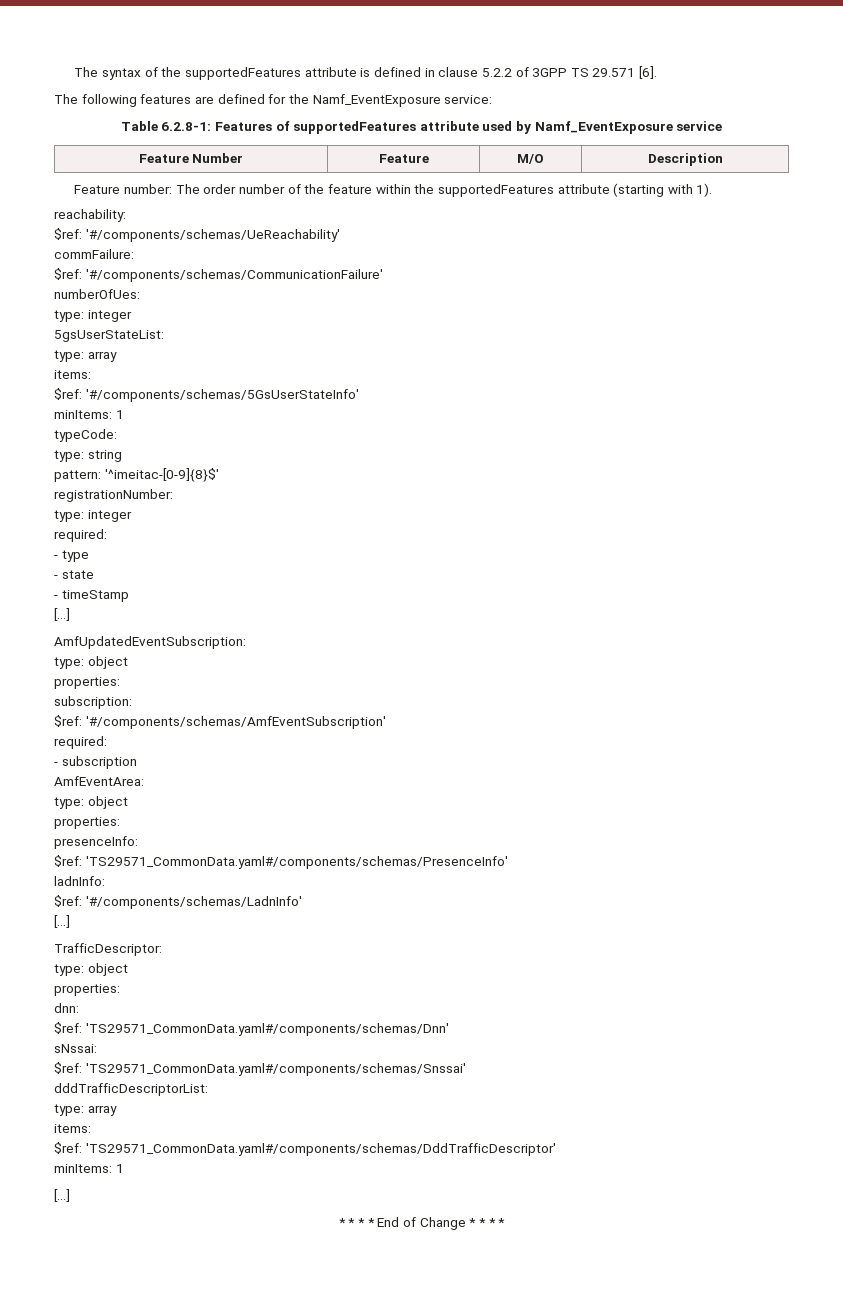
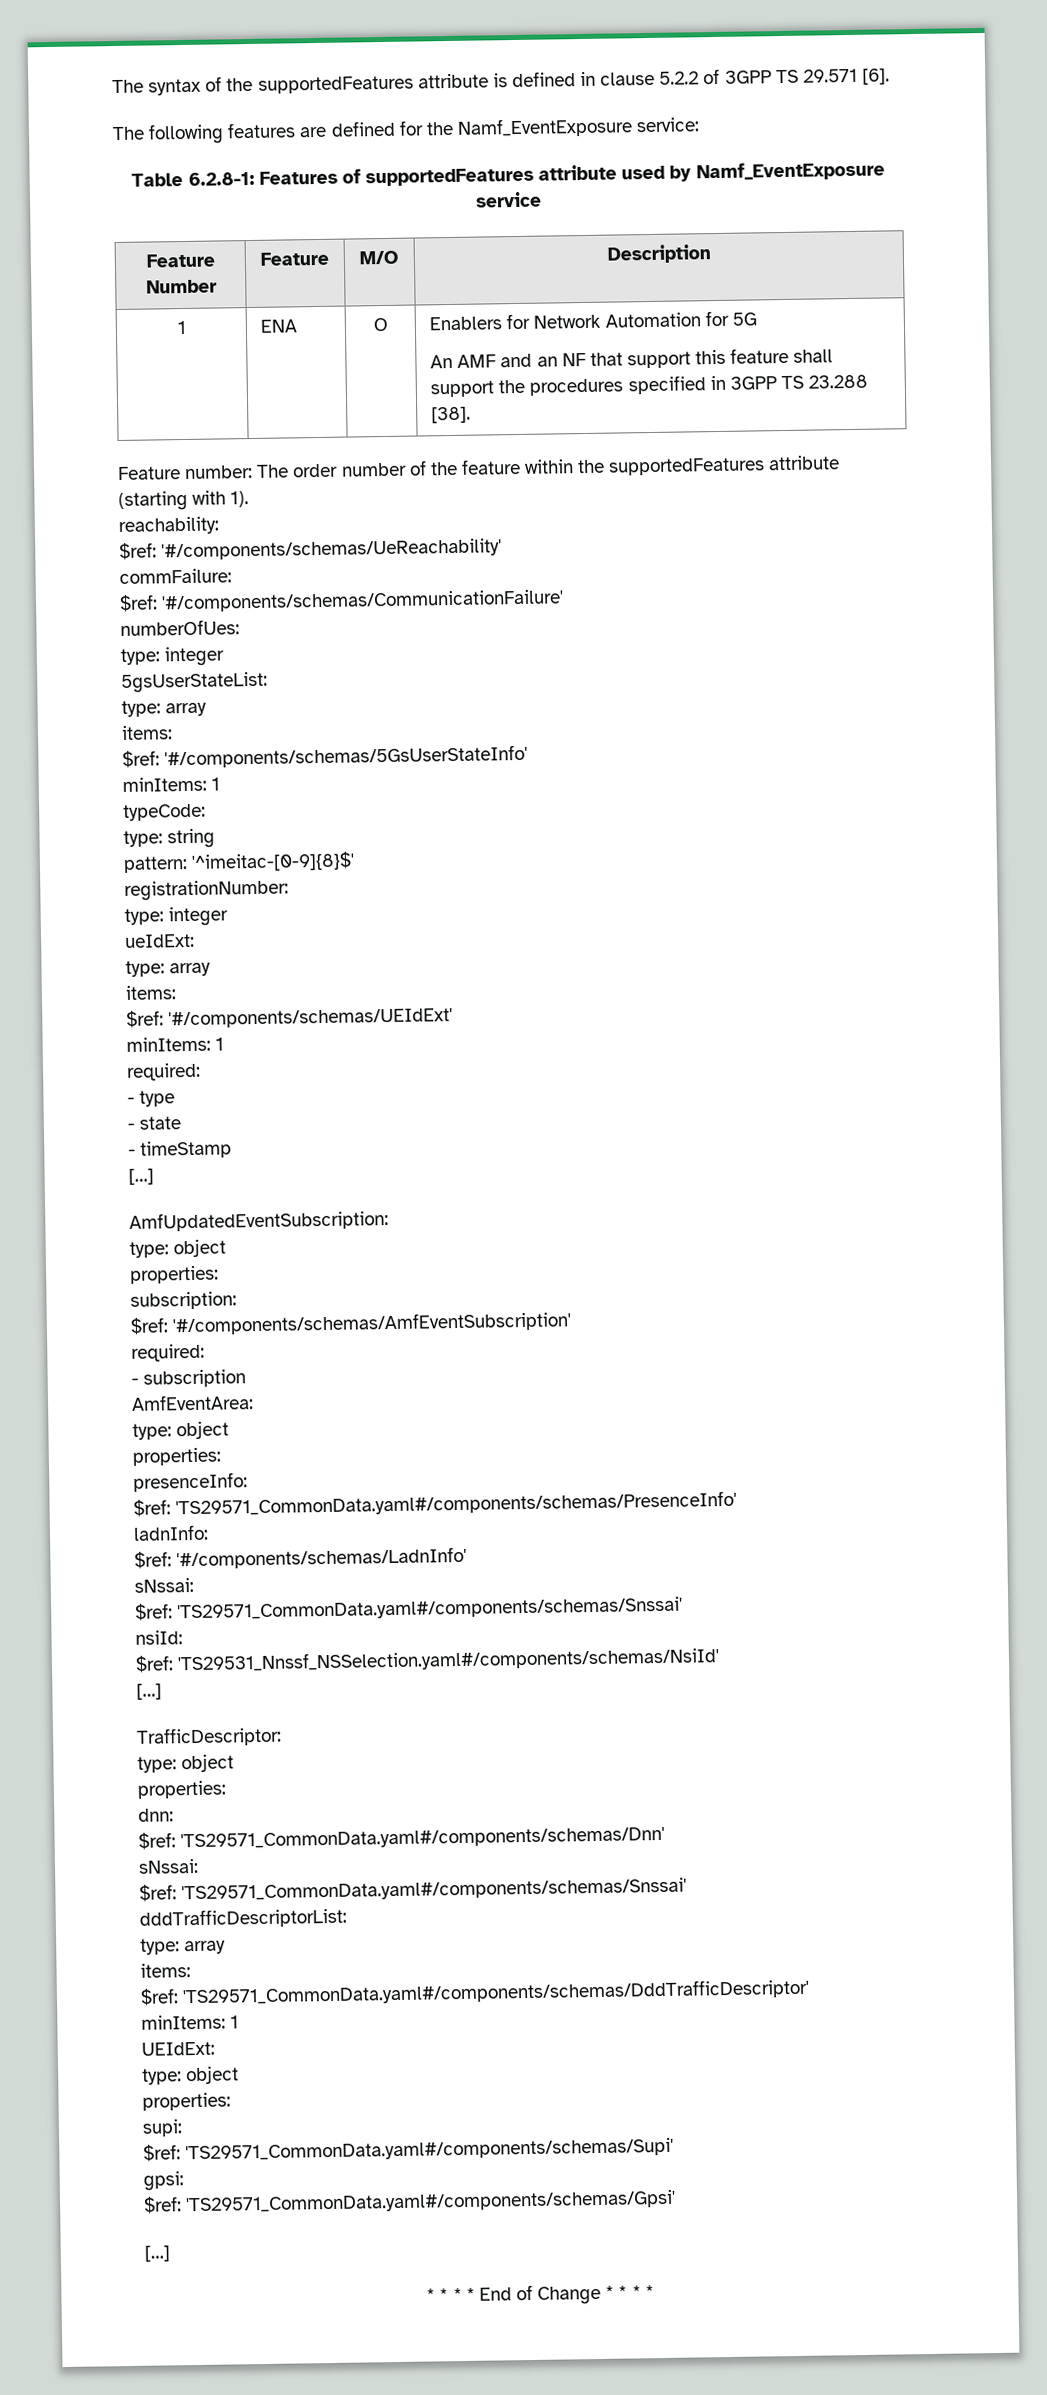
+ 1 | ENA | O | Enablers for Network Automation for 5G
+ An AMF and an NF that support this feature shall support the procedures specified in 3GPP TS 23.288 [38].
+ ueIdExt:
+ type: array
+ items:
+ $ref: '#/components/schemas/UEIdExt'
+ minItems: 1
  $ref: '#/components/schemas/LadnInfo'
+ sNssai:
+ $ref: 'TS29571_CommonData.yaml#/components/schemas/Snssai'
+ nsiId:
+ $ref: 'TS29531_Nnssf_NSSelection.yaml#/components/schemas/NsiId'
+ UEIdExt:
+ type: object
+ properties:
+ supi:
+ $ref: 'TS29571_CommonData.yaml#/components/schemas/Supi'
+ gpsi:
+ $ref: 'TS29571_CommonData.yaml#/components/schemas/Gpsi'

